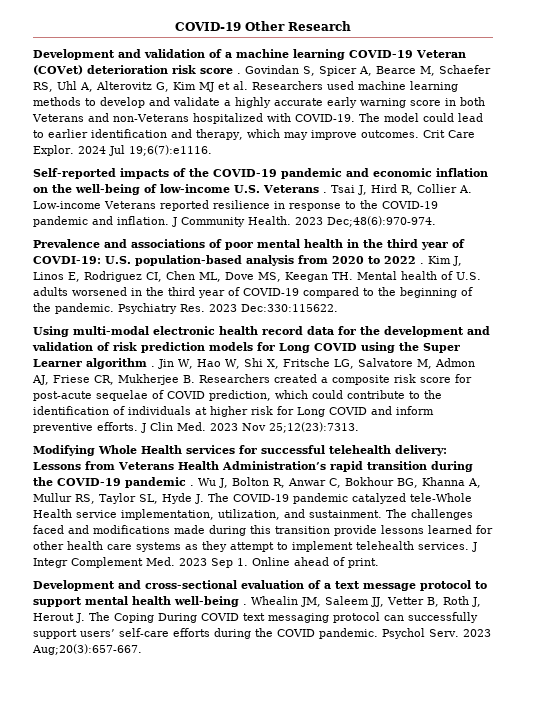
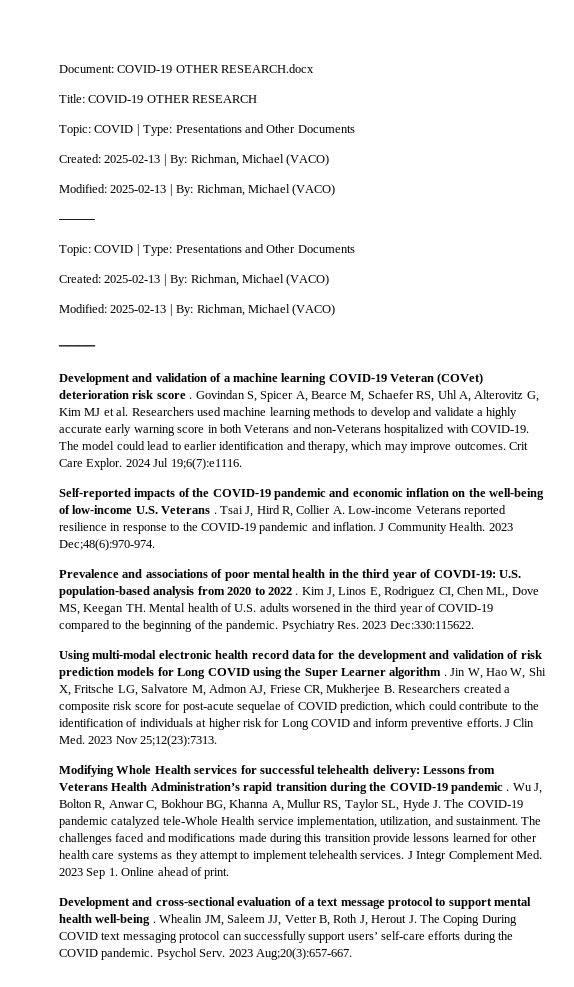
- COVID-19 Other Research
+ Document: COVID-19 OTHER RESEARCH.docx
+ Title: COVID-19 OTHER RESEARCH
+ Topic: COVID | Type: Presentations and Other Documents
+ Created: 2025-02-13 | By: Richman, Michael (VACO)
+ Modified: 2025-02-13 | By: Richman, Michael (VACO)
+ ────
+ Topic: COVID | Type: Presentations and Other Documents
+ Created: 2025-02-13 | By: Richman, Michael (VACO)
+ Modified: 2025-02-13 | By: Richman, Michael (VACO)
+ ────

